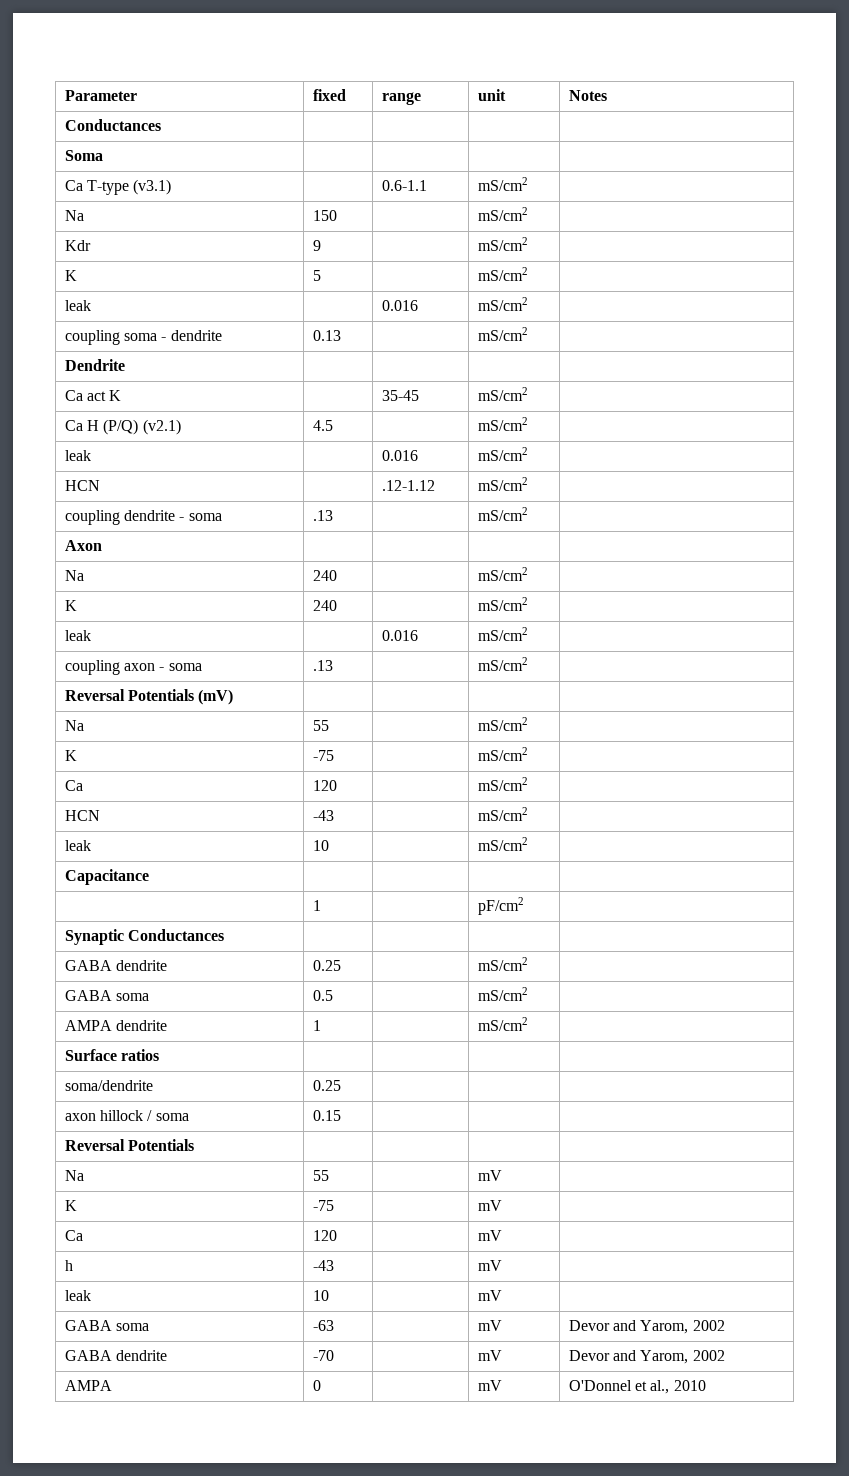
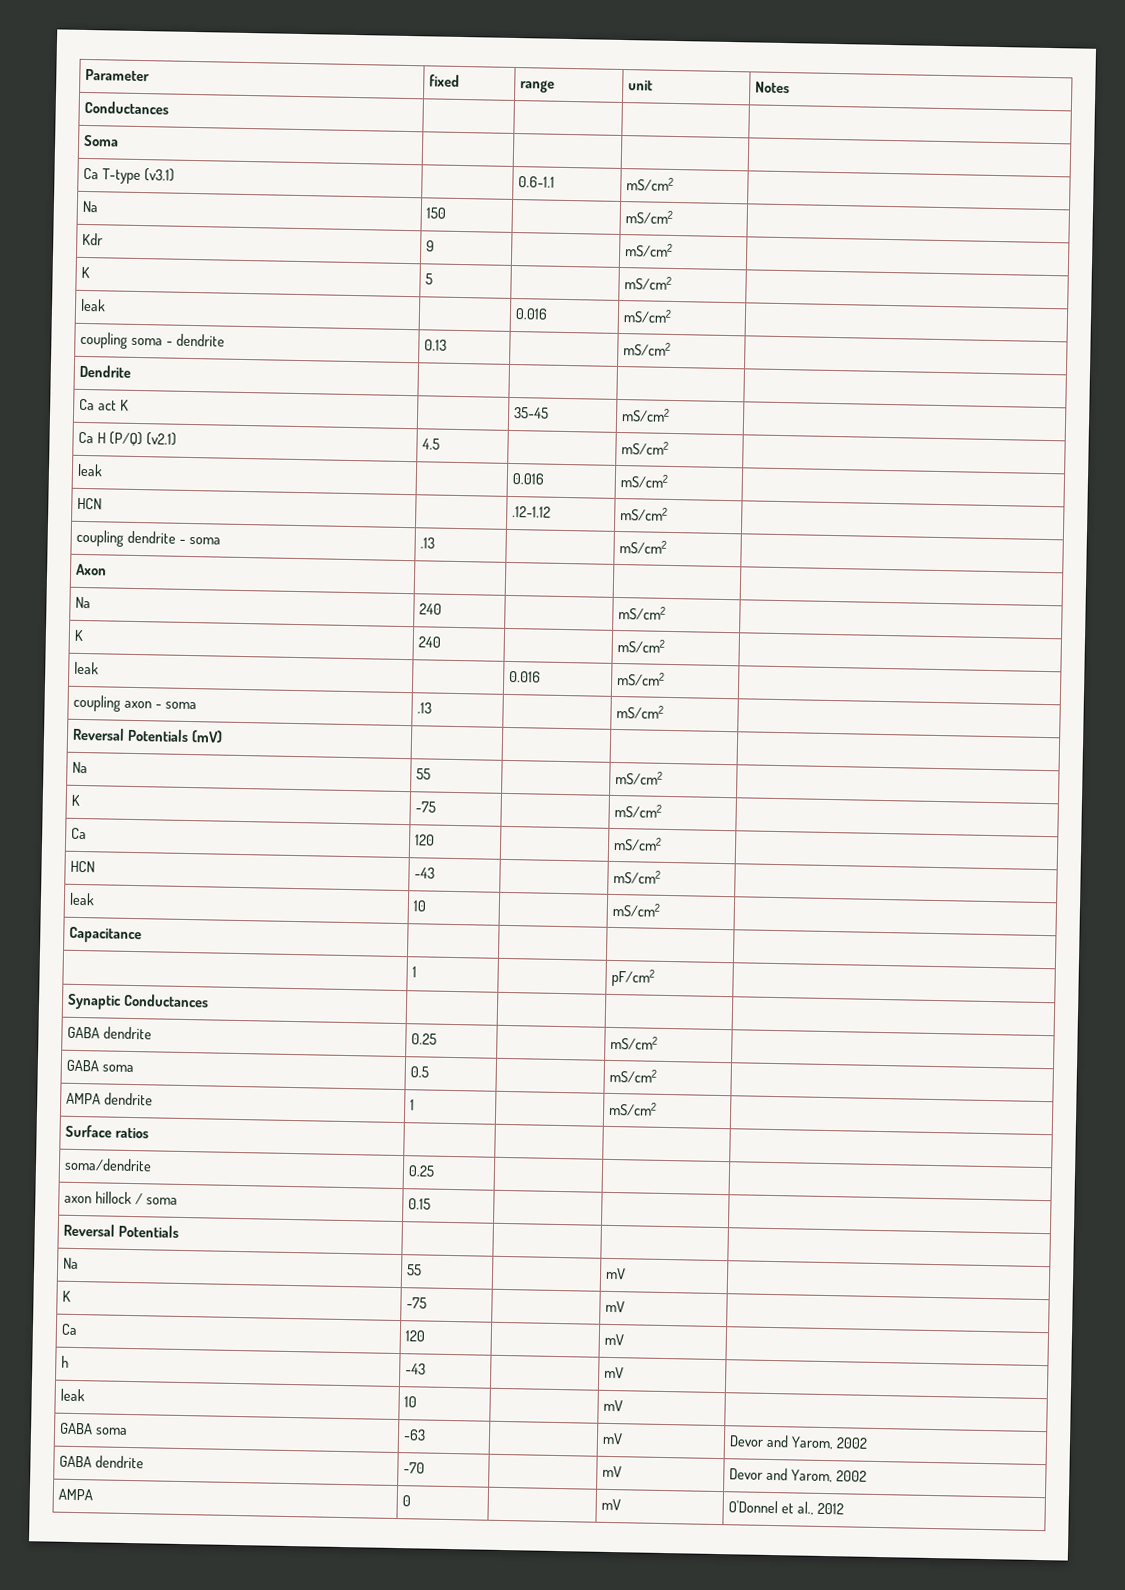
- AMPA | 0 | | mV | O'Donnel et al., 2010
+ AMPA | 0 | | mV | O'Donnel et al., 2012

